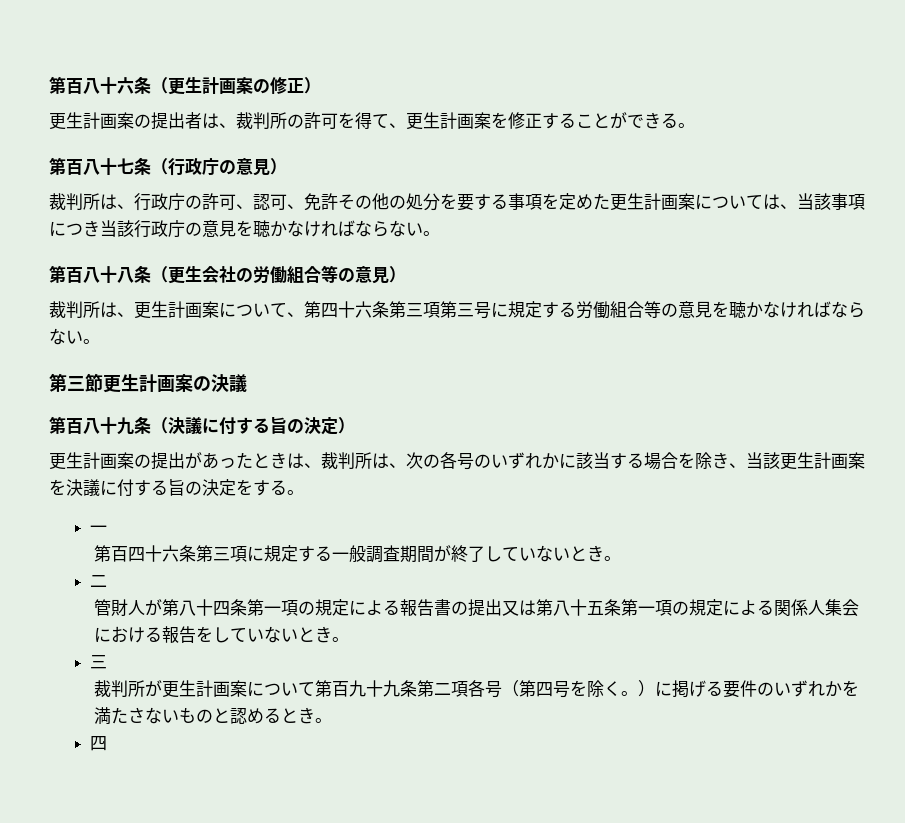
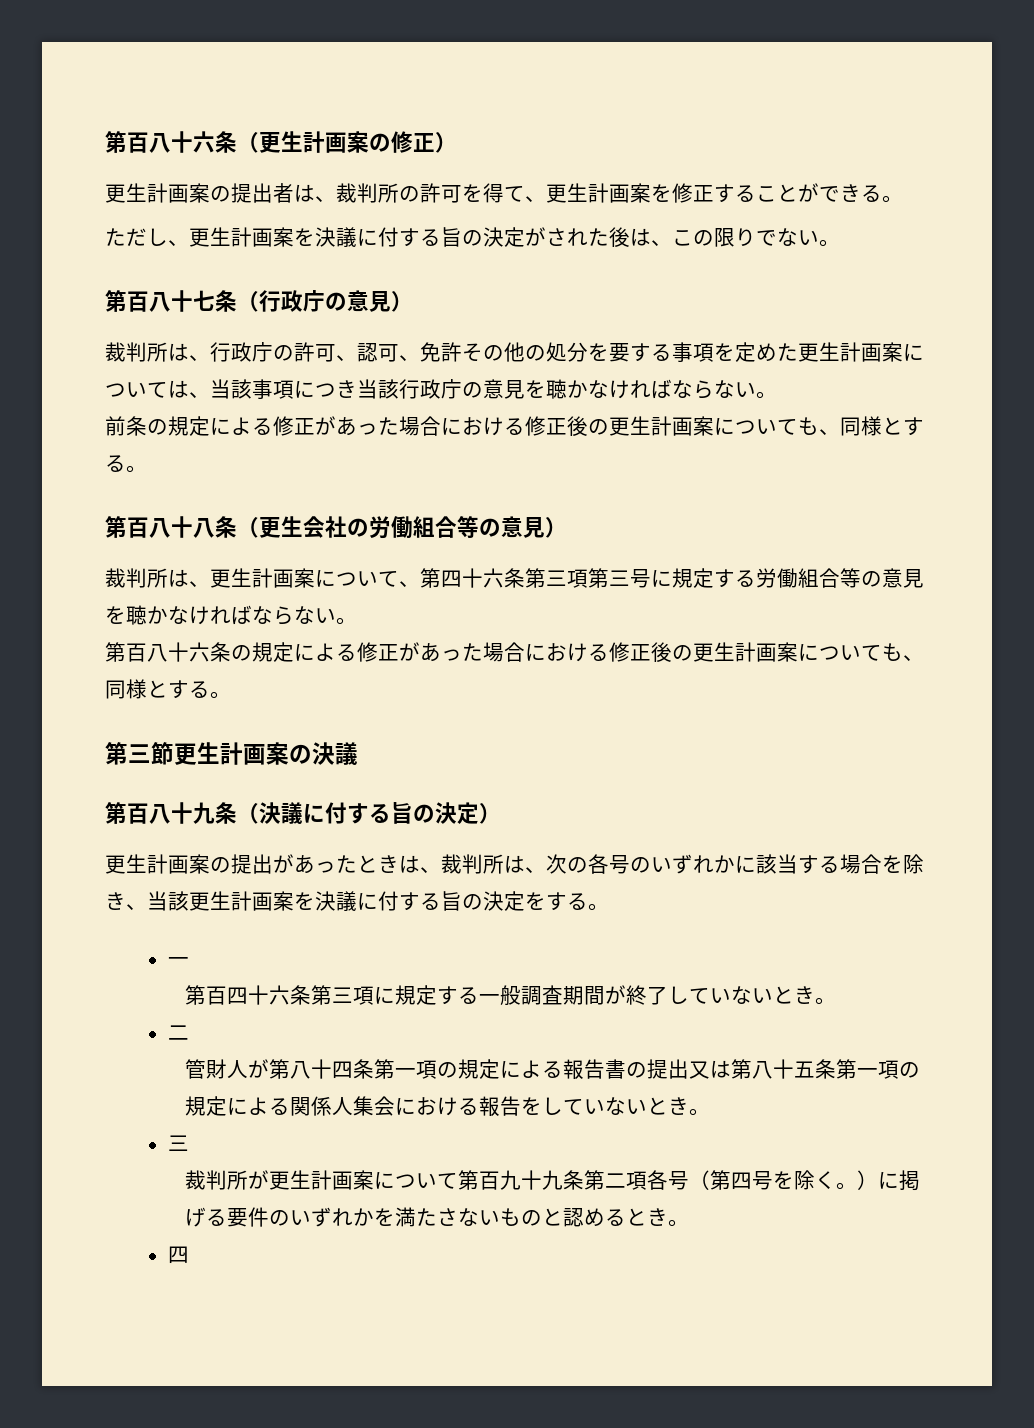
+ ただし、更生計画案を決議に付する旨の決定がされた後は、この限りでない。
+ 前条の規定による修正があった場合における修正後の更生計画案についても、同様とする。
+ 第百八十六条の規定による修正があった場合における修正後の更生計画案についても、同様とする。

